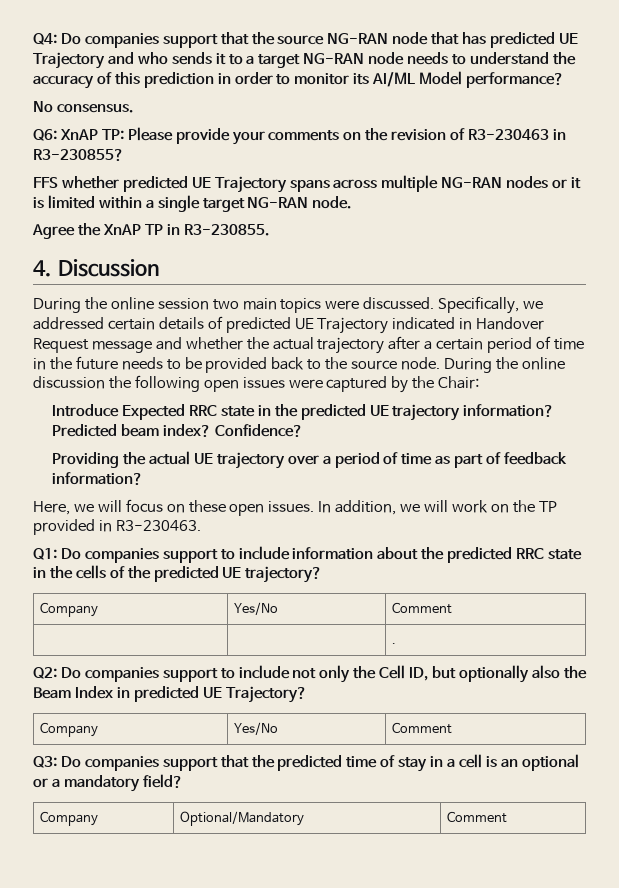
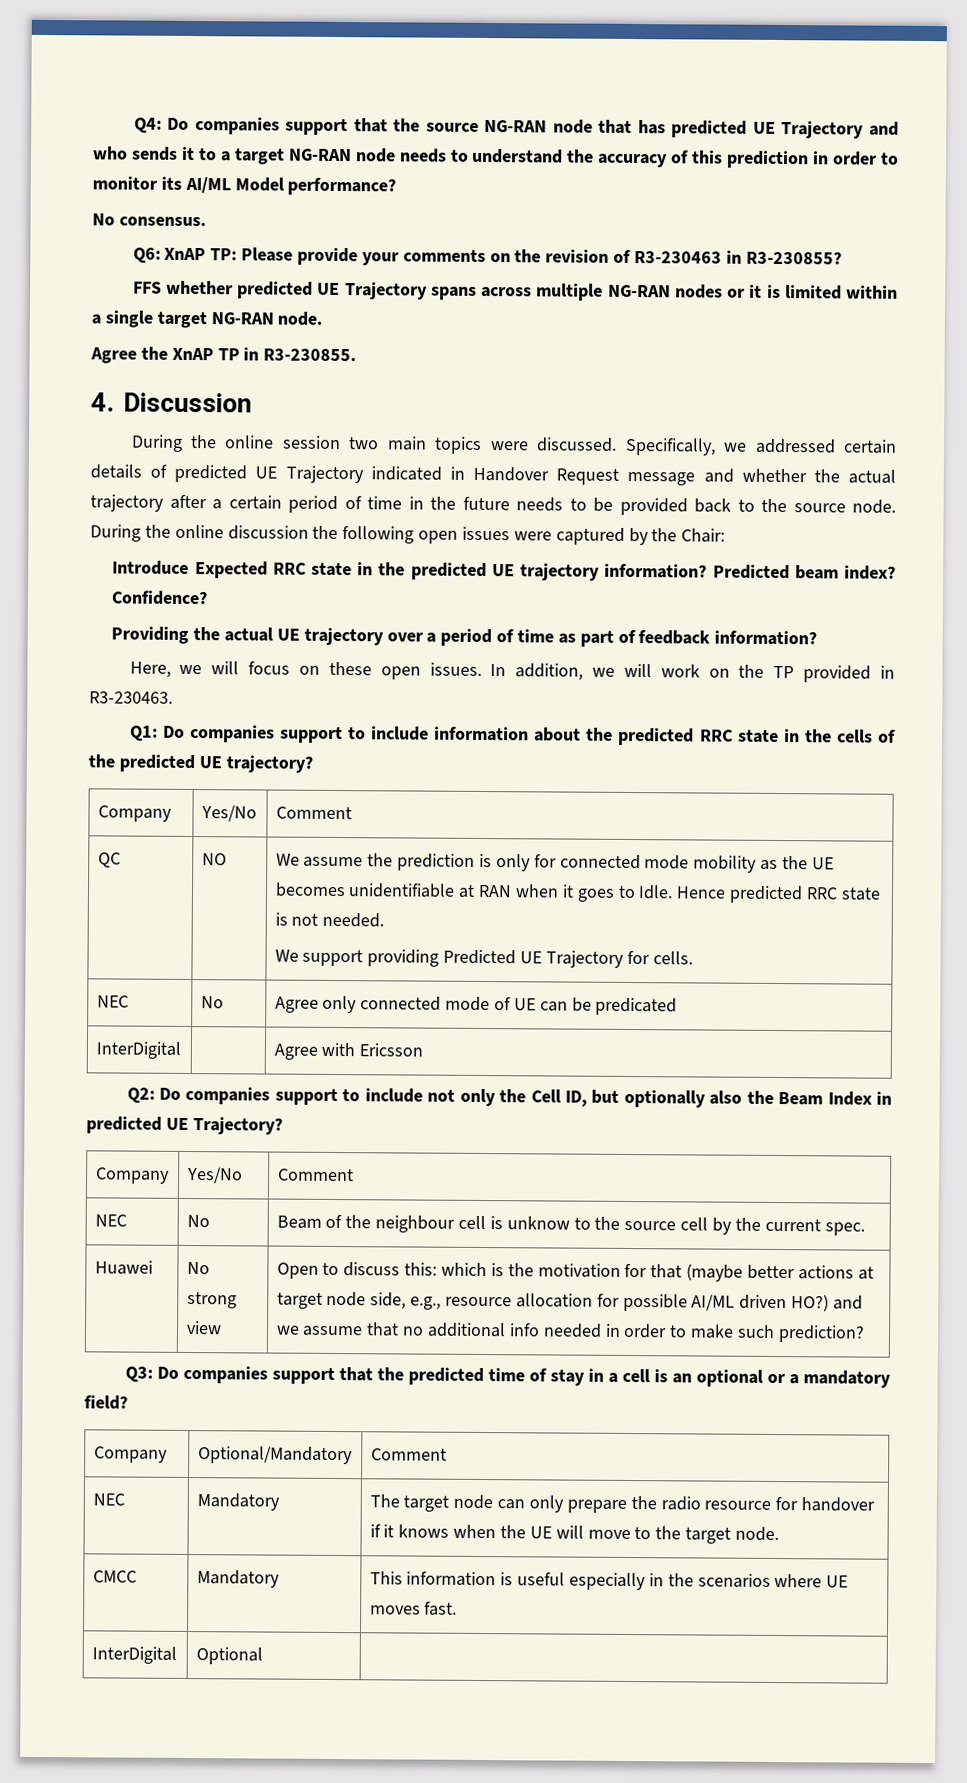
- | | .
+ QC | NO | We assume the prediction is only for connected mode mobility as the UE becomes unidentifiable at RAN when it goes to Idle. Hence predicted RRC state is not needed.
+ We support providing Predicted UE Trajectory for cells.
+ NEC | No | Agree only connected mode of UE can be predicated
+ InterDigital | | Agree with Ericsson
+ NEC | No | Beam of the neighbour cell is unknow to the source cell by the current spec.
+ Huawei | No strong view | Open to discuss this: which is the motivation for that (maybe better actions at target node side, e.g., resource allocation for possible AI/ML driven HO?) and we assume that no additional info needed in order to make such prediction?
+ NEC | Mandatory | The target node can only prepare the radio resource for handover if it knows when the UE will move to the target node.
+ CMCC | Mandatory | This information is useful especially in the scenarios where UE moves fast.
+ InterDigital | Optional |

